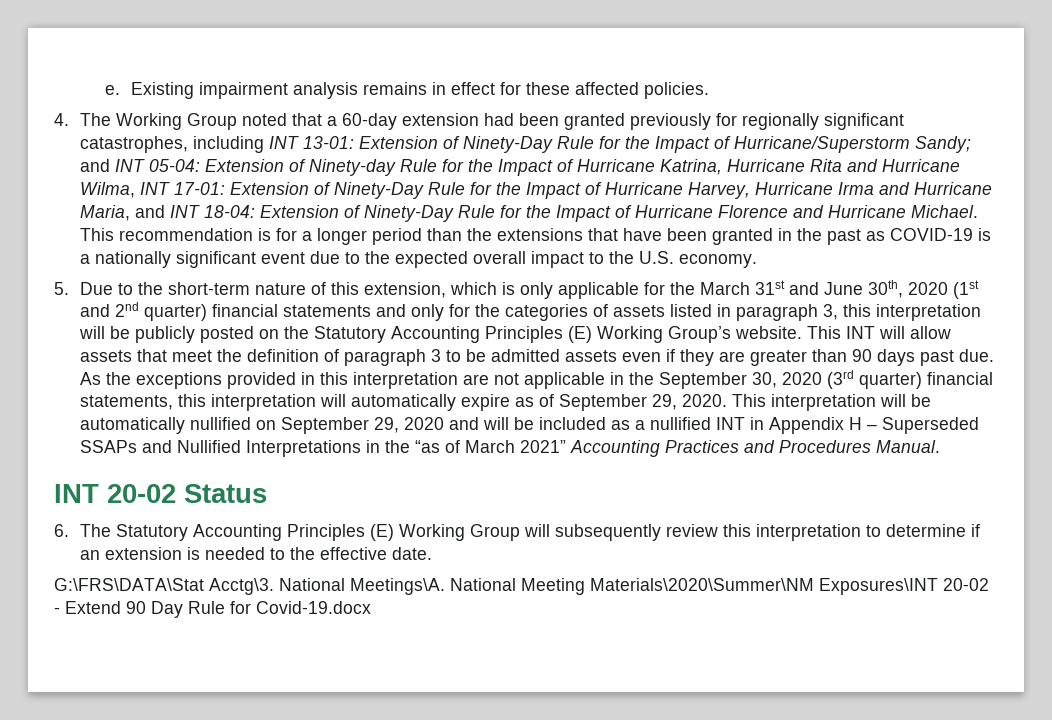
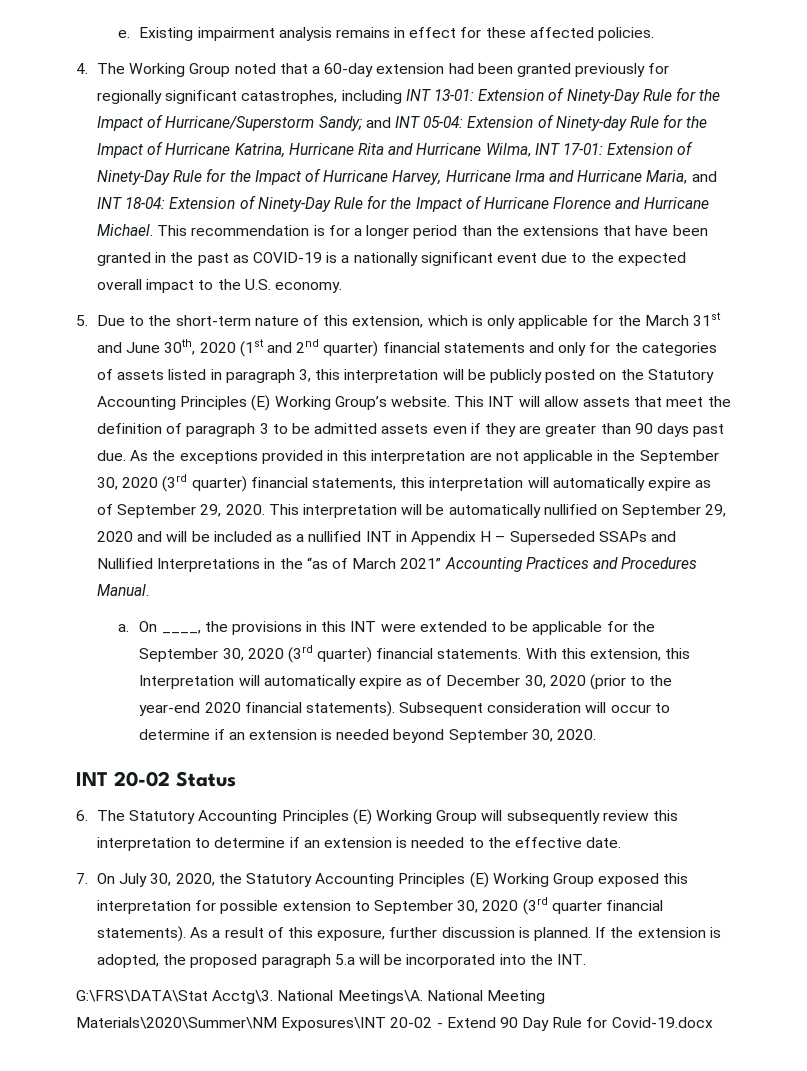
+ a. On ____, the provisions in this INT were extended to be applicable for the September 30, 2020 (3rd quarter) financial statements. With this extension, this Interpretation will automatically expire as of December 30, 2020 (prior to the year-end 2020 financial statements). Subsequent consideration will occur to determine if an extension is needed beyond September 30, 2020.
+ 7. On July 30, 2020, the Statutory Accounting Principles (E) Working Group exposed this interpretation for possible extension to September 30, 2020 (3rd quarter financial statements). As a result of this exposure, further discussion is planned. If the extension is adopted, the proposed paragraph 5.a will be incorporated into the INT.

